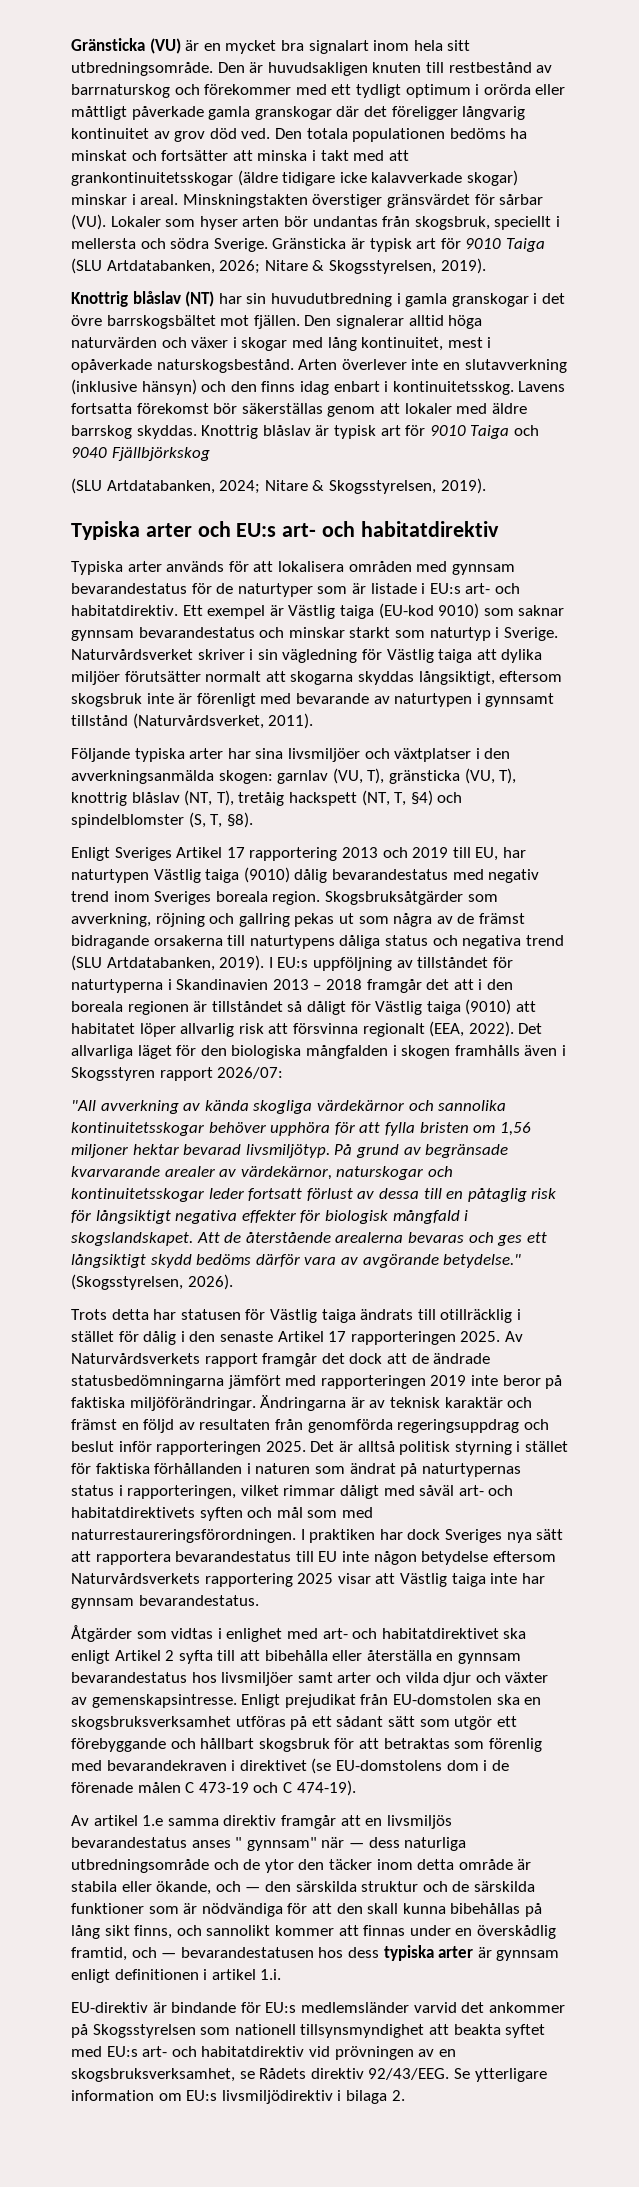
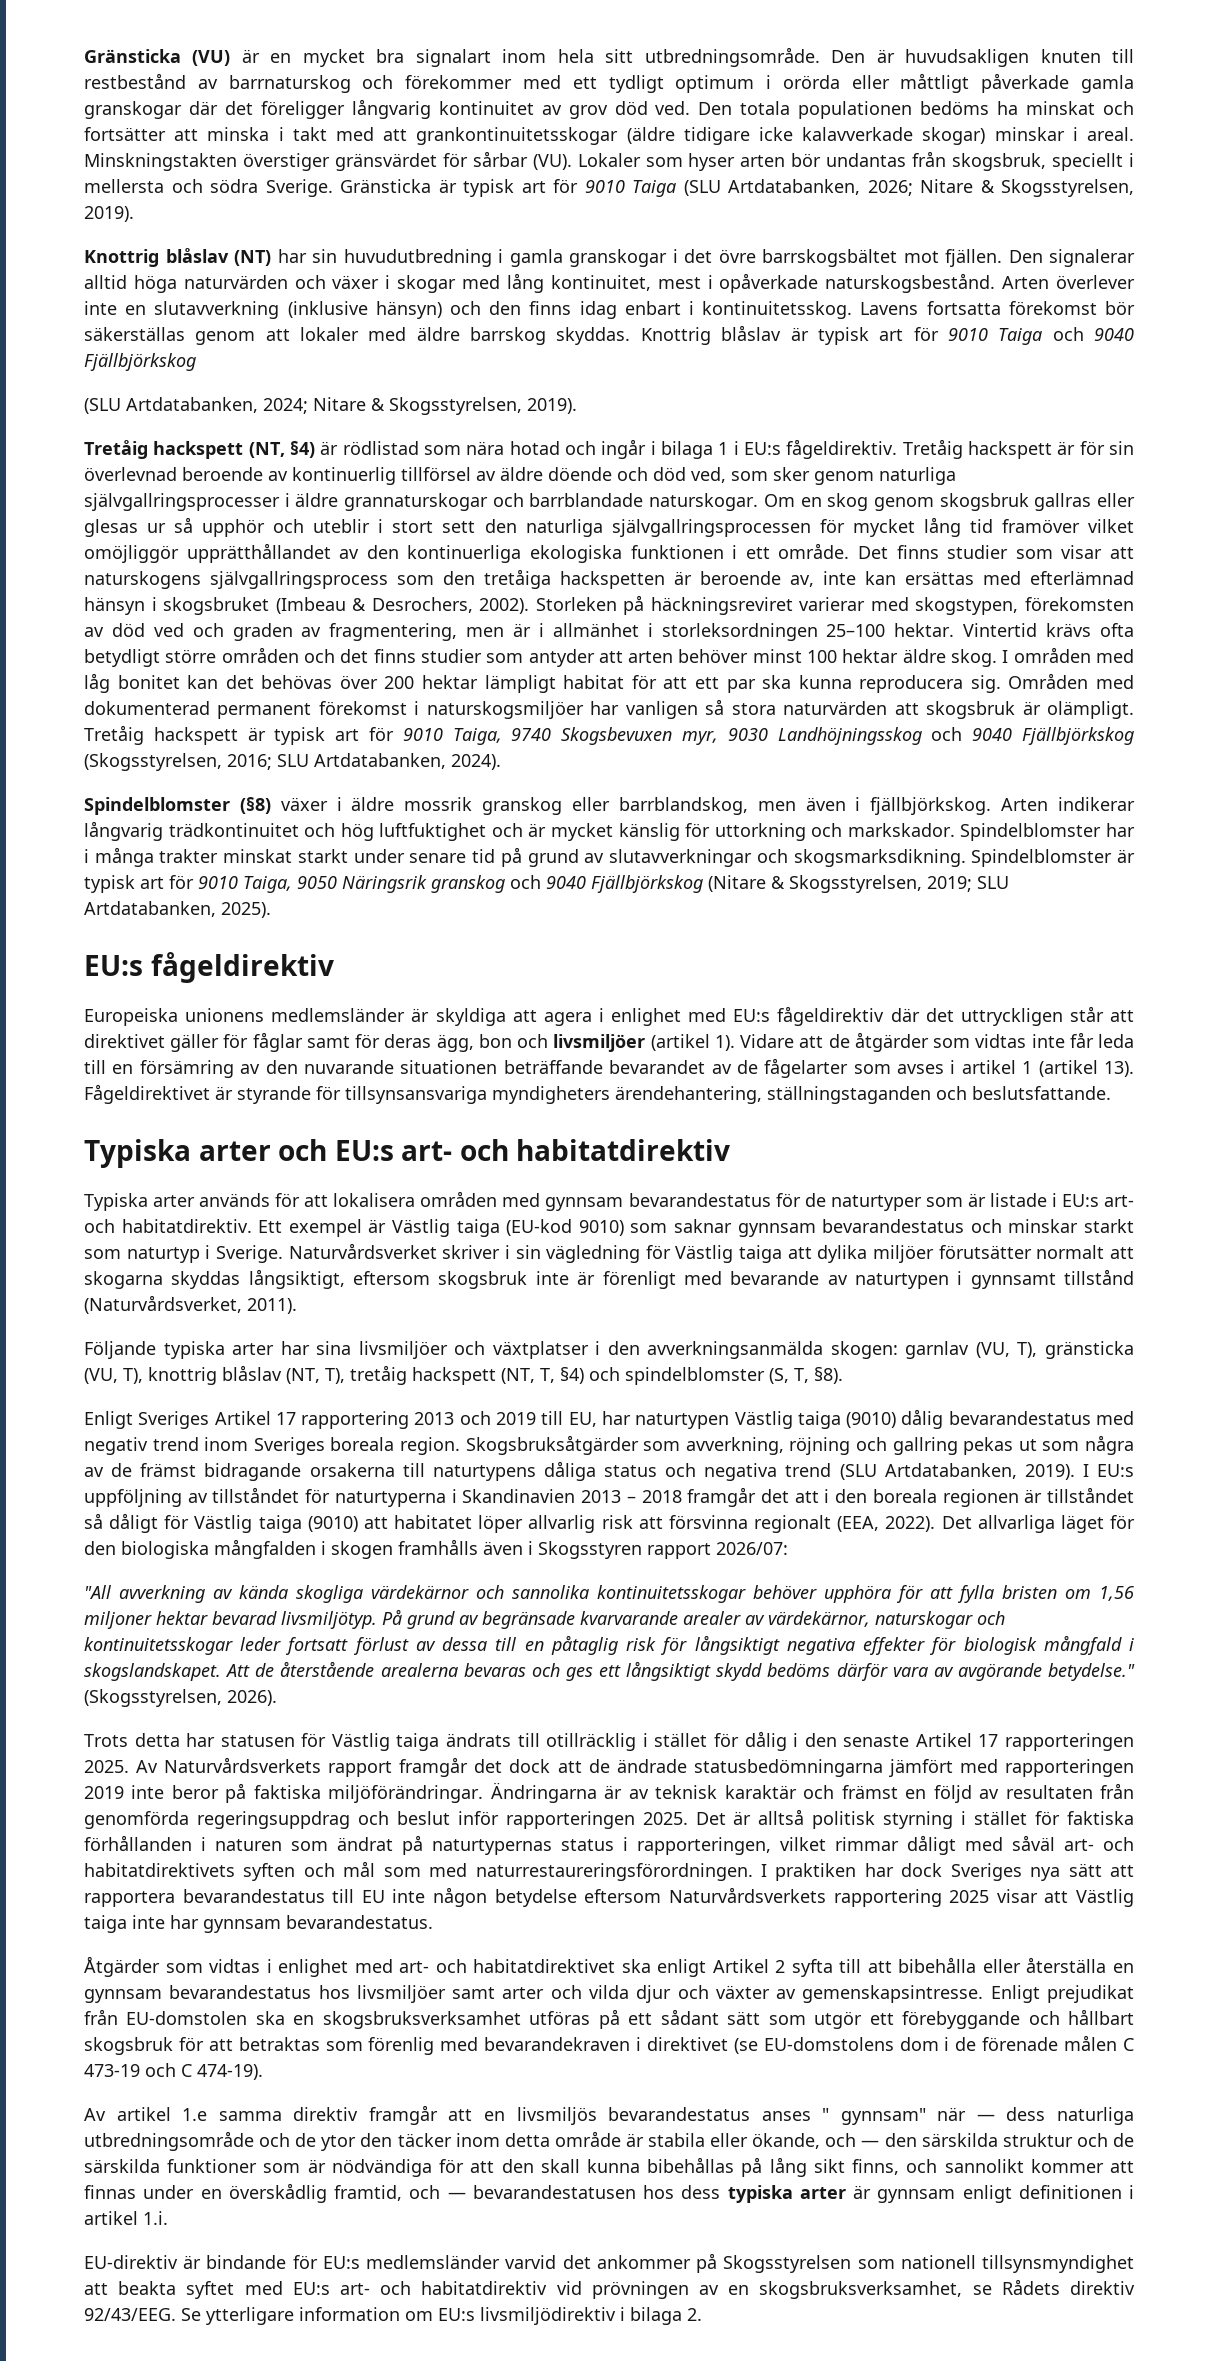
+ Tretåig hackspett (NT, §4) är rödlistad som nära hotad och ingår i bilaga 1 i EU:s fågeldirektiv. Tretåig hackspett är för sin överlevnad beroende av kontinuerlig tillförsel av äldre döende och död ved, som sker genom naturliga självgallringsprocesser i äldre grannaturskogar och barrblandade naturskogar. Om en skog genom skogsbruk gallras eller glesas ur så upphör och uteblir i stort sett den naturliga självgallringsprocessen för mycket lång tid framöver vilket omöjliggör upprätthållandet av den kontinuerliga ekologiska funktionen i ett område. Det finns studier som visar att naturskogens självgallringsprocess som den tretåiga hackspetten är beroende av, inte kan ersättas med efterlämnad hänsyn i skogsbruket (Imbeau & Desrochers, 2002). Storleken på häckningsreviret varierar med skogstypen, förekomsten av död ved och graden av fragmentering, men är i allmänhet i storleksordningen 25–100 hektar. Vintertid krävs ofta betydligt större områden och det finns studier som antyder att arten behöver minst 100 hektar äldre skog. I områden med låg bonitet kan det behövas över 200 hektar lämpligt habitat för att ett par ska kunna reproducera sig. Områden med dokumenterad permanent förekomst i naturskogsmiljöer har vanligen så stora naturvärden att skogsbruk är olämpligt. Tretåig hackspett är typisk art för 9010 Taiga, 9740 Skogsbevuxen myr, 9030 Landhöjningsskog och 9040 Fjällbjörkskog (Skogsstyrelsen, 2016; SLU Artdatabanken, 2024).
+ Spindelblomster (§8) växer i äldre mossrik granskog eller barrblandskog, men även i fjällbjörkskog. Arten indikerar långvarig trädkontinuitet och hög luftfuktighet och är mycket känslig för uttorkning och markskador. Spindelblomster har i många trakter minskat starkt under senare tid på grund av slutavverkningar och skogsmarksdikning. Spindelblomster är typisk art för 9010 Taiga, 9050 Näringsrik granskog och 9040 Fjällbjörkskog (Nitare & Skogsstyrelsen, 2019; SLU Artdatabanken, 2025).
+ EU:s fågeldirektiv
+ Europeiska unionens medlemsländer är skyldiga att agera i enlighet med EU:s fågeldirektiv där det uttryckligen står att direktivet gäller för fåglar samt för deras ägg, bon och livsmiljöer (artikel 1). Vidare att de åtgärder som vidtas inte får leda till en försämring av den nuvarande situationen beträffande bevarandet av de fågelarter som avses i artikel 1 (artikel 13). Fågeldirektivet är styrande för tillsynsansvariga myndigheters ärendehantering, ställningstaganden och beslutsfattande.

